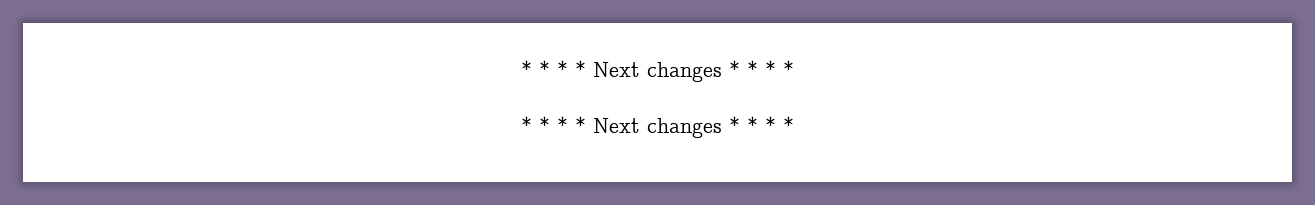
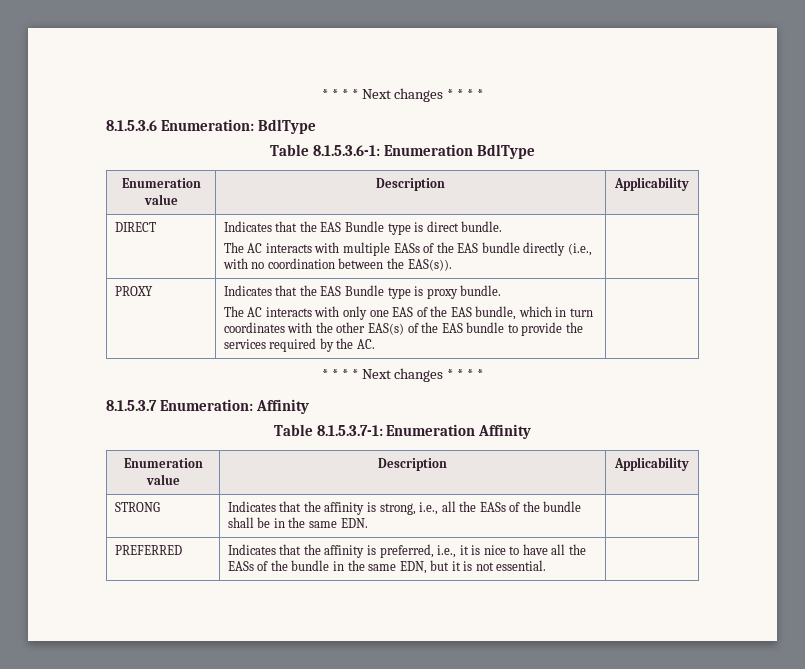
+ 8.1.5.3.6 Enumeration: BdlType
+ Table 8.1.5.3.6-1: Enumeration BdlType
+ Enumeration value | Description | Applicability
+ DIRECT | Indicates that the EAS Bundle type is direct bundle.
+ The AC interacts with multiple EASs of the EAS bundle directly (i.e., with no coordination between the EAS(s)). |
+ PROXY | Indicates that the EAS Bundle type is proxy bundle.
+ The AC interacts with only one EAS of the EAS bundle, which in turn coordinates with the other EAS(s) of the EAS bundle to provide the services required by the AC.
+ 8.1.5.3.7 Enumeration: Affinity
+ Table 8.1.5.3.7-1: Enumeration Affinity
+ Enumeration value | Description | Applicability
+ STRONG | Indicates that the affinity is strong, i.e., all the EASs of the bundle shall be in the same EDN. |
+ PREFERRED | Indicates that the affinity is preferred, i.e., it is nice to have all the EASs of the bundle in the same EDN, but it is not essential. |

